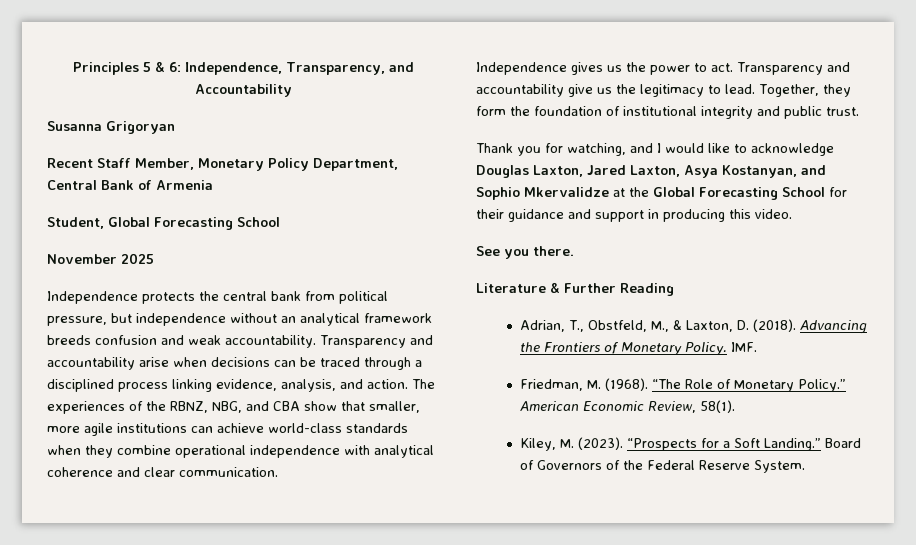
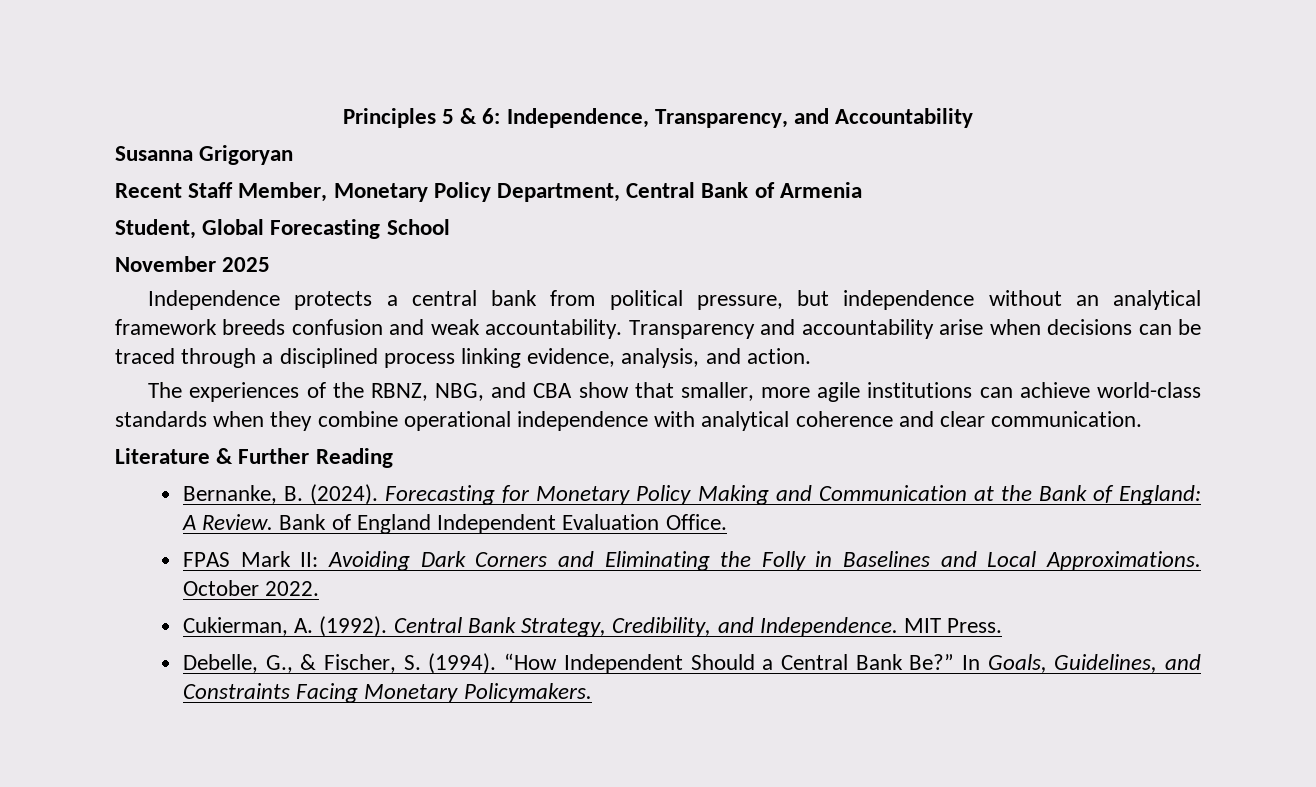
- Independence protects the central bank from political pressure, but independence without an analytical framework breeds confusion and weak accountability.
+ Independence protects a central bank from political pressure, but independence without an analytical framework breeds confusion and weak accountability.
- Transparency and accountability arise when decisions can be traced through a disciplined process linking evidence, analysis, and action. The experiences of the RBNZ, NBG, and CBA show that smaller, more agile institutions can achieve world-class standards when they combine operational independence with analytical coherence and clear communication.
+ Transparency and accountability arise when decisions can be traced through a disciplined process linking evidence, analysis, and action.
+ The experiences of the RBNZ, NBG, and CBA show that smaller, more agile institutions can achieve world-class standards when they combine operational independence with analytical coherence and clear communication.
- Independence gives us the power to act. Transparency and accountability give us the legitimacy to lead. Together, they form the foundation of institutional integrity and public trust.
- Thank you for watching, and I would like to acknowledge Douglas Laxton, Jared Laxton, Asya Kostanyan, and Sophio Mkervalidze at the Global Forecasting School for their guidance and support in producing this video.
- See you there.
  Literature & Further Reading
- Adrian, T., Obstfeld, M., & Laxton, D. (2018). Advancing the Frontiers of Monetary Policy. IMF.
- Friedman, M. (1968). “The Role of Monetary Policy.” American Economic Review, 58(1).
- Kiley, M. (2023). “Prospects for a Soft Landing.” Board of Governors of the Federal Reserve System.
+ Bernanke, B. (2024). Forecasting for Monetary Policy Making and Communication at the Bank of England: A Review. Bank of England Independent Evaluation Office.
+ FPAS Mark II: Avoiding Dark Corners and Eliminating the Folly in Baselines and Local Approximations. October 2022.
+ Cukierman, A. (1992). Central Bank Strategy, Credibility, and Independence. MIT Press.
+ Debelle, G., & Fischer, S. (1994). “How Independent Should a Central Bank Be?” In Goals, Guidelines, and Constraints Facing Monetary Policymakers.

